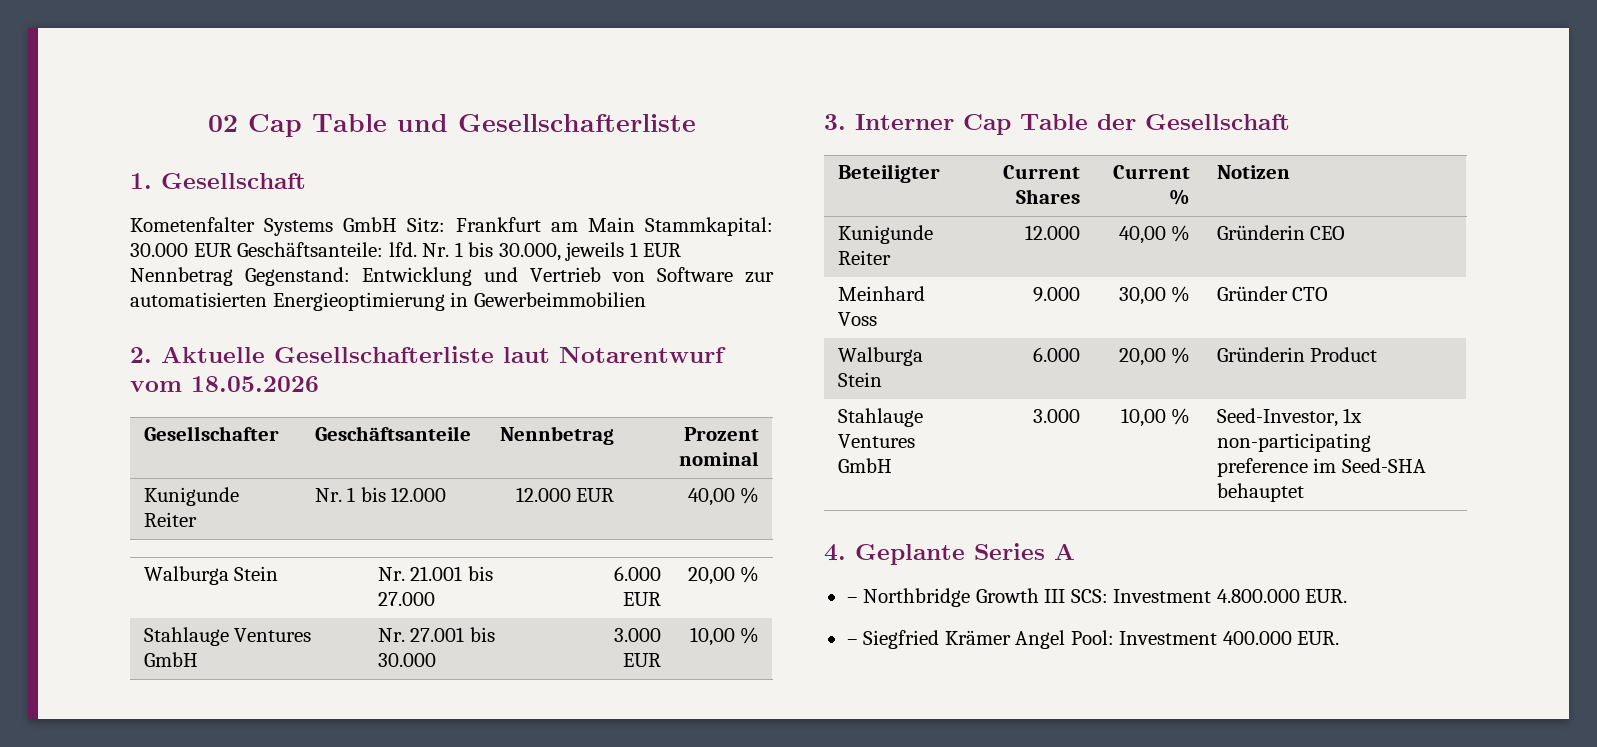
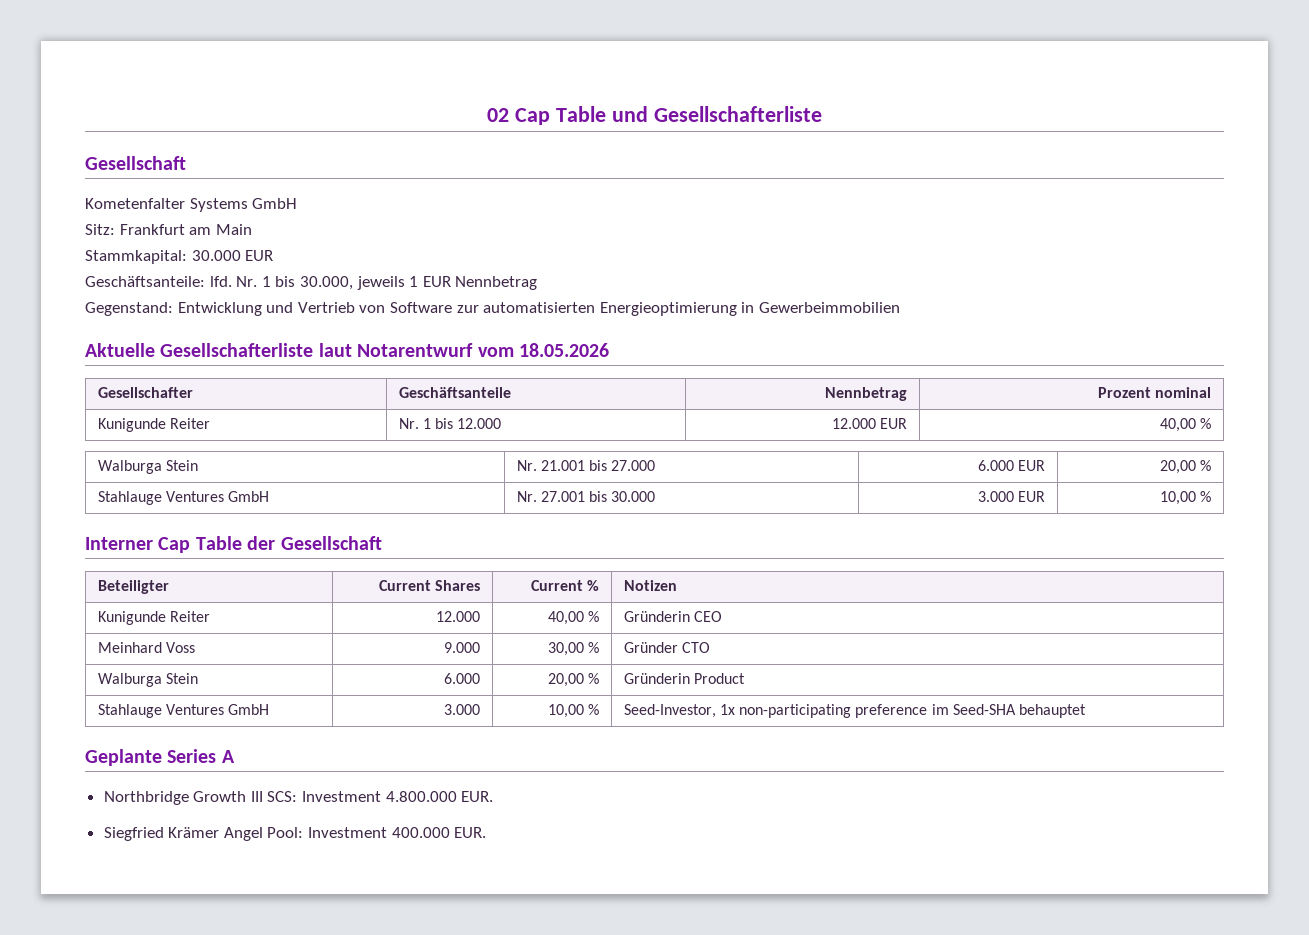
  02 Cap Table und Gesellschafterliste
- 1. Gesellschaft
+ Gesellschaft
- Kometenfalter Systems GmbH Sitz: Frankfurt am Main Stammkapital: 30.000 EUR Geschäftsanteile: lfd.
+ Kometenfalter Systems GmbH
+ Sitz: Frankfurt am Main
+ Stammkapital: 30.000 EUR
+ Geschäftsanteile: lfd.
- Nr. 1 bis 30.000, jeweils 1 EUR Nennbetrag Gegenstand: Entwicklung und Vertrieb von Software zur automatisierten Energieoptimierung in Gewerbeimmobilien
+ Nr. 1 bis 30.000, jeweils 1 EUR Nennbetrag
+ Gegenstand: Entwicklung und Vertrieb von Software zur automatisierten Energieoptimierung in Gewerbeimmobilien
- 2. Aktuelle Gesellschafterliste laut Notarentwurf vom 18.05.2026
+ Aktuelle Gesellschafterliste laut Notarentwurf vom 18.05.2026
- 3. Interner Cap Table der Gesellschaft
+ Interner Cap Table der Gesellschaft
- 4. Geplante Series A
+ Geplante Series A
- – Northbridge Growth III SCS: Investment 4.800.000 EUR.
+ Northbridge Growth III SCS: Investment 4.800.000 EUR.
- – Siegfried Krämer Angel Pool: Investment 400.000 EUR.
+ Siegfried Krämer Angel Pool: Investment 400.000 EUR.

